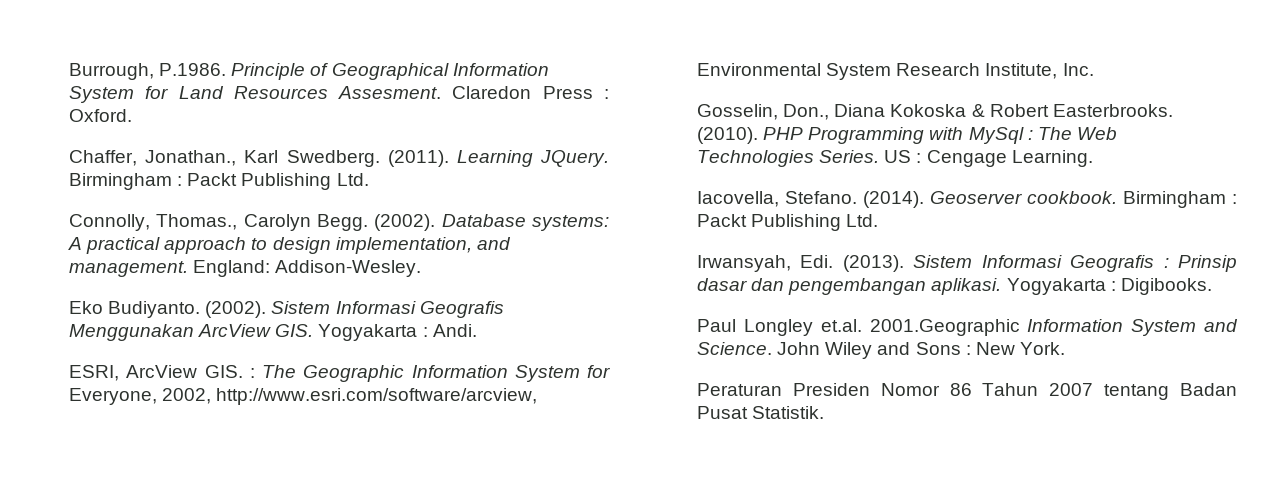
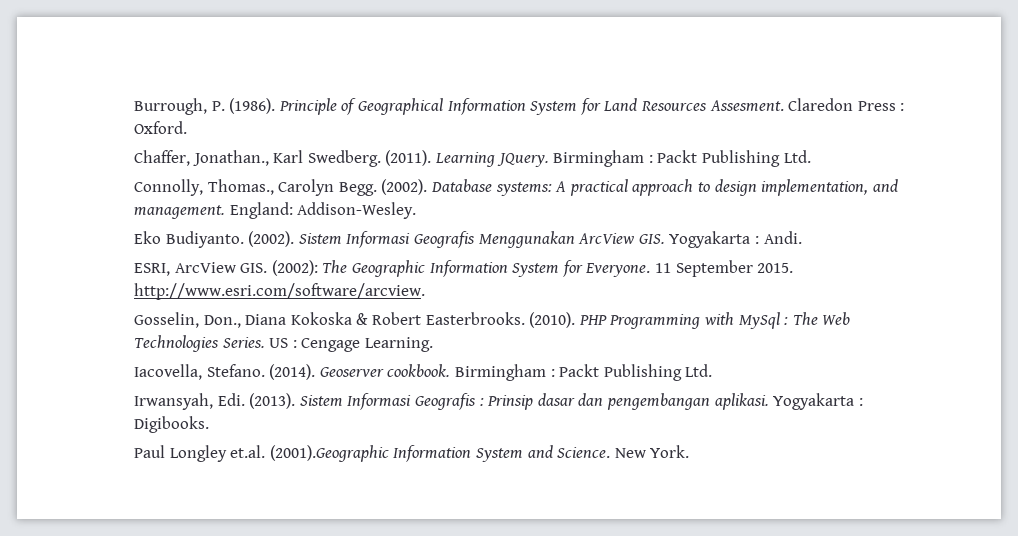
- Burrough, P.1986. Principle of Geographical Information System for Land Resources Assesment.
+ Burrough, P. (1986). Principle of Geographical Information System for Land Resources Assesment.
- ESRI, ArcView GIS. : The Geographic Information System for Everyone, 2002, http://www.esri.com/software/arcview, Environmental System Research Institute, Inc.
+ ESRI, ArcView GIS. (2002): The Geographic Information System for Everyone. 11 September 2015. http://www.esri.com/software/arcview.
- Paul Longley et.al. 2001.Geographic Information System and Science.
+ Paul Longley et.al. (2001).Geographic Information System and Science.
- John Wiley and Sons : New York.
- Peraturan Presiden Nomor 86 Tahun 2007 tentang Badan Pusat Statistik.
+ New York.

